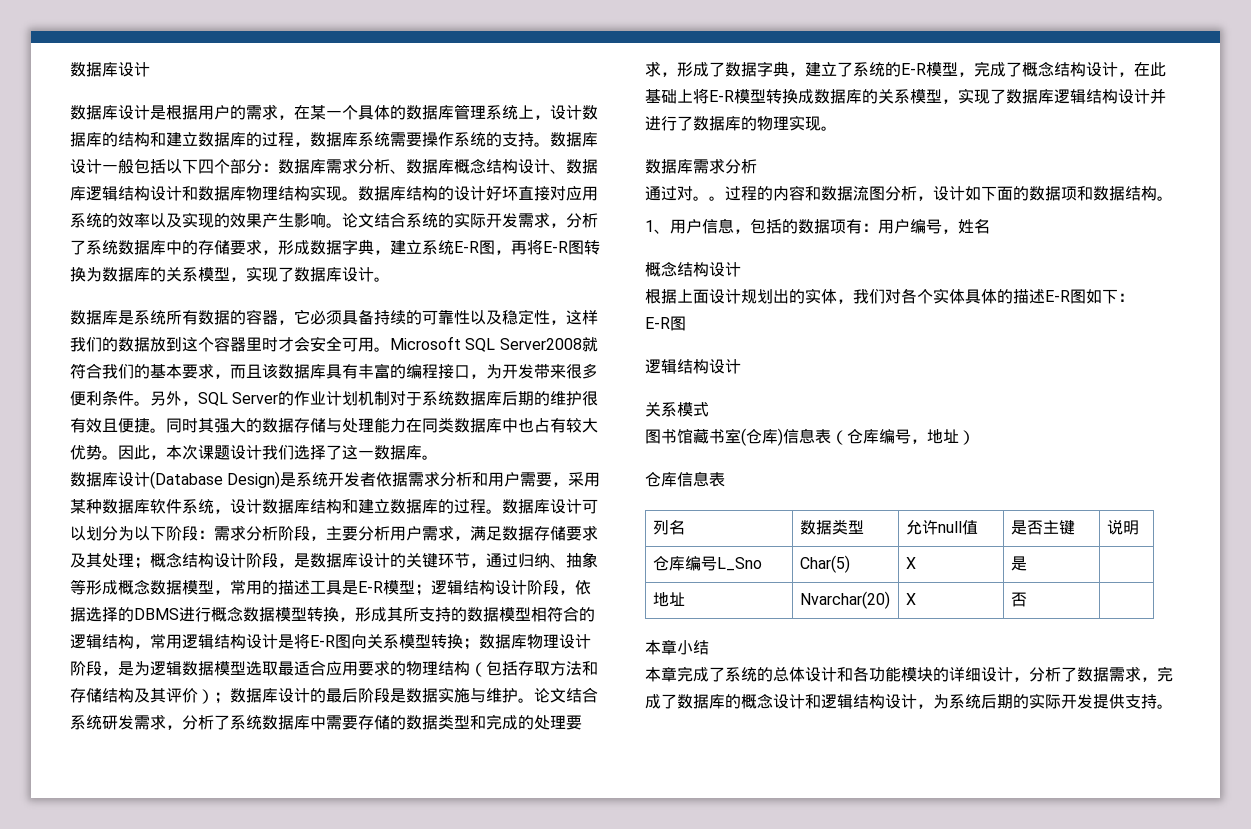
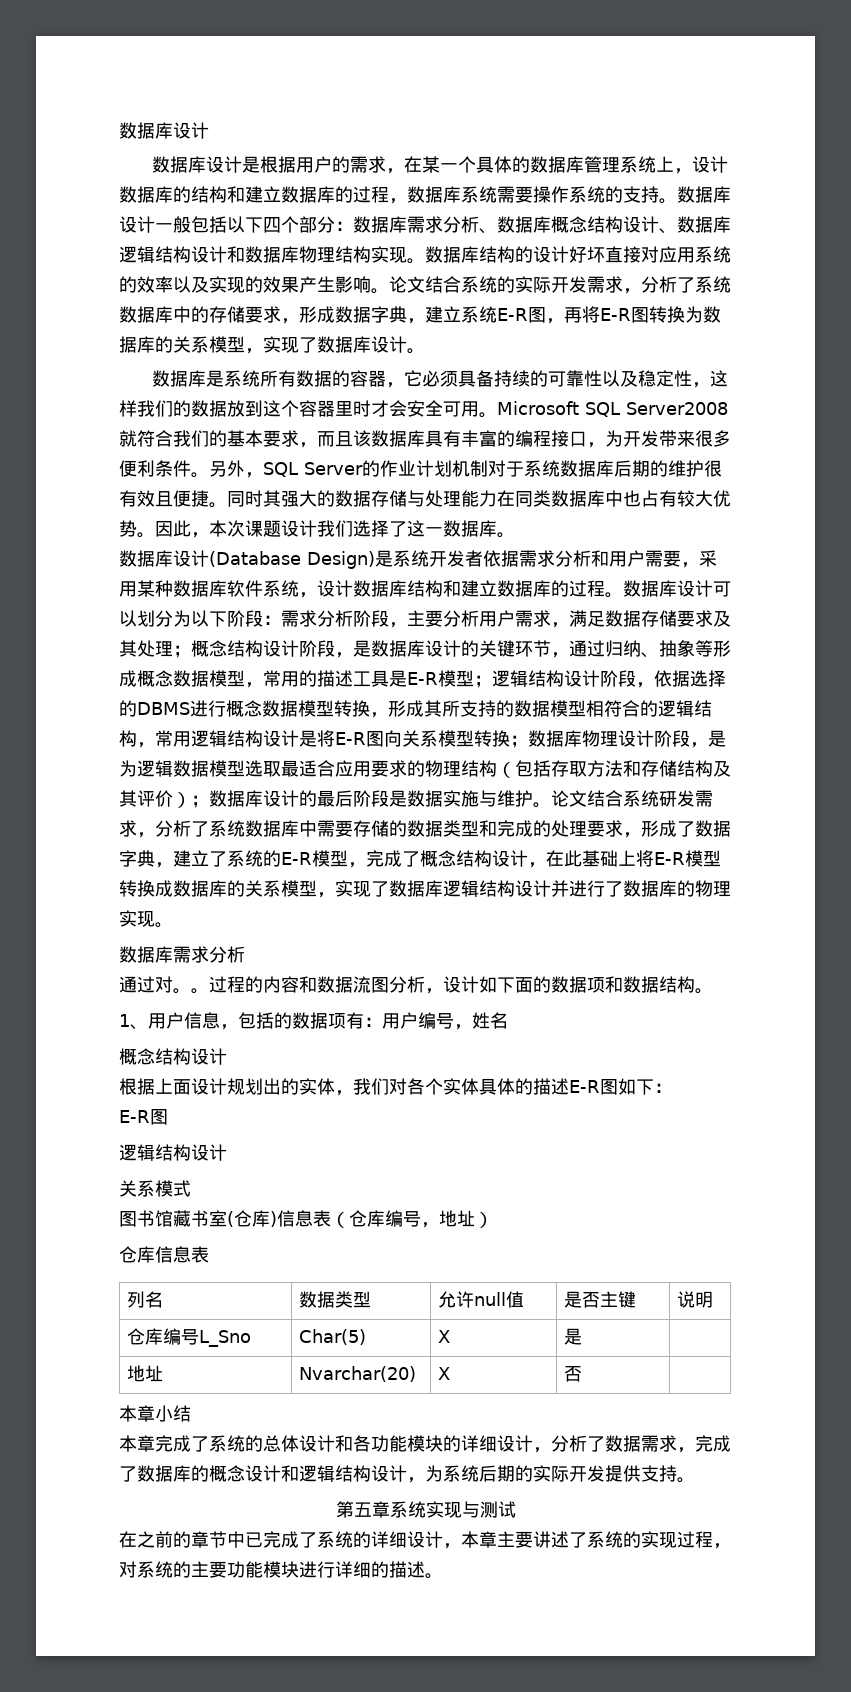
+ 第五章系统实现与测试
+ 在之前的章节中已完成了系统的详细设计，本章主要讲述了系统的实现过程，对系统的主要功能模块进行详细的描述。

